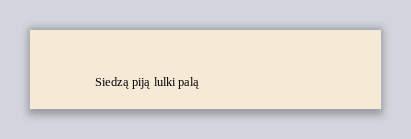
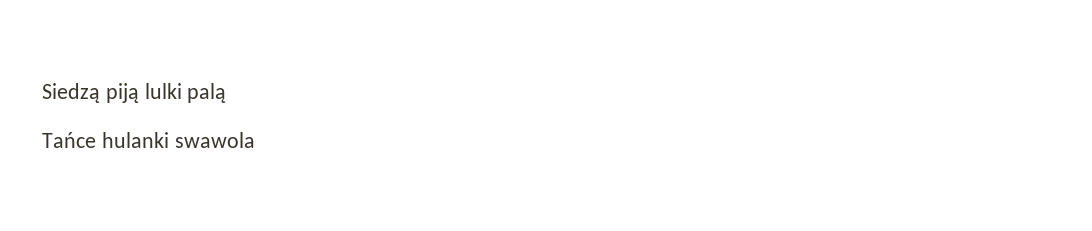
+ Tańce hulanki swawola

